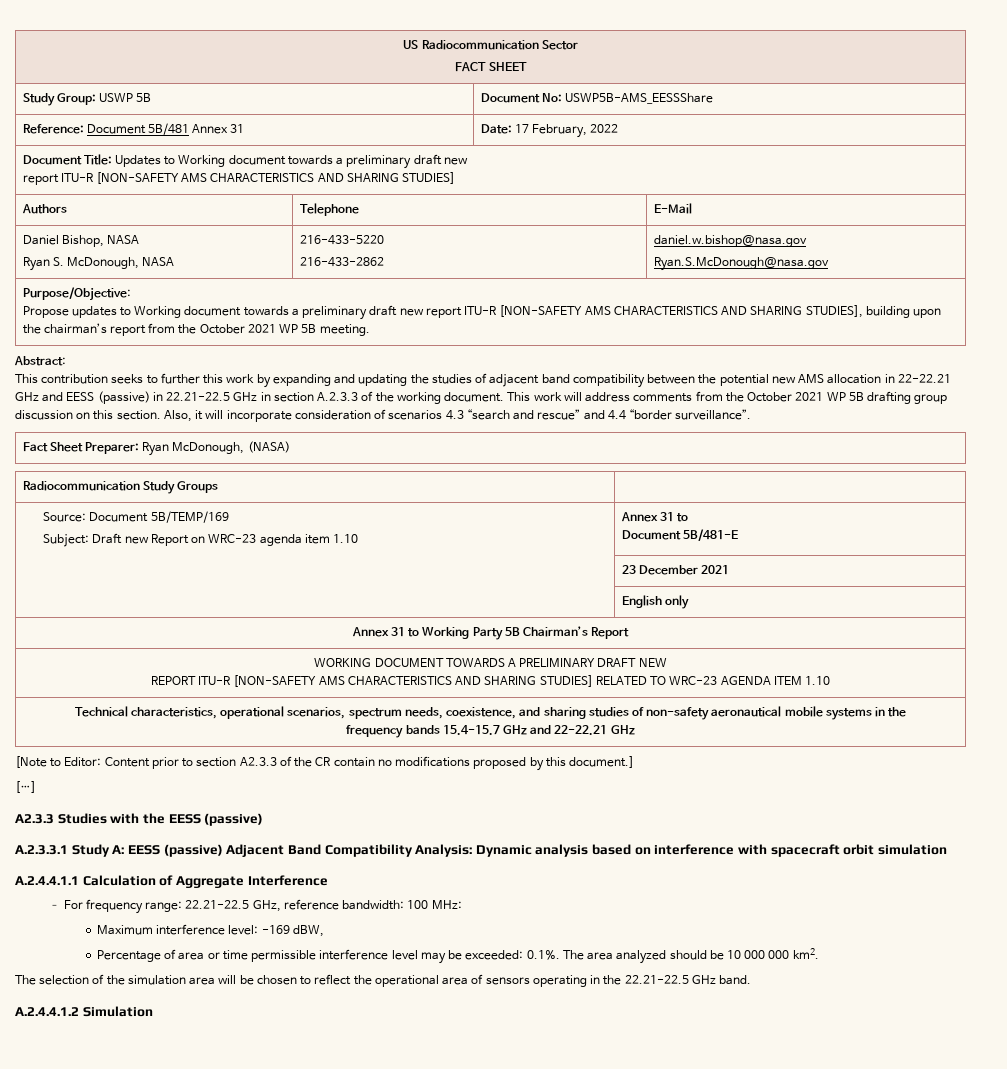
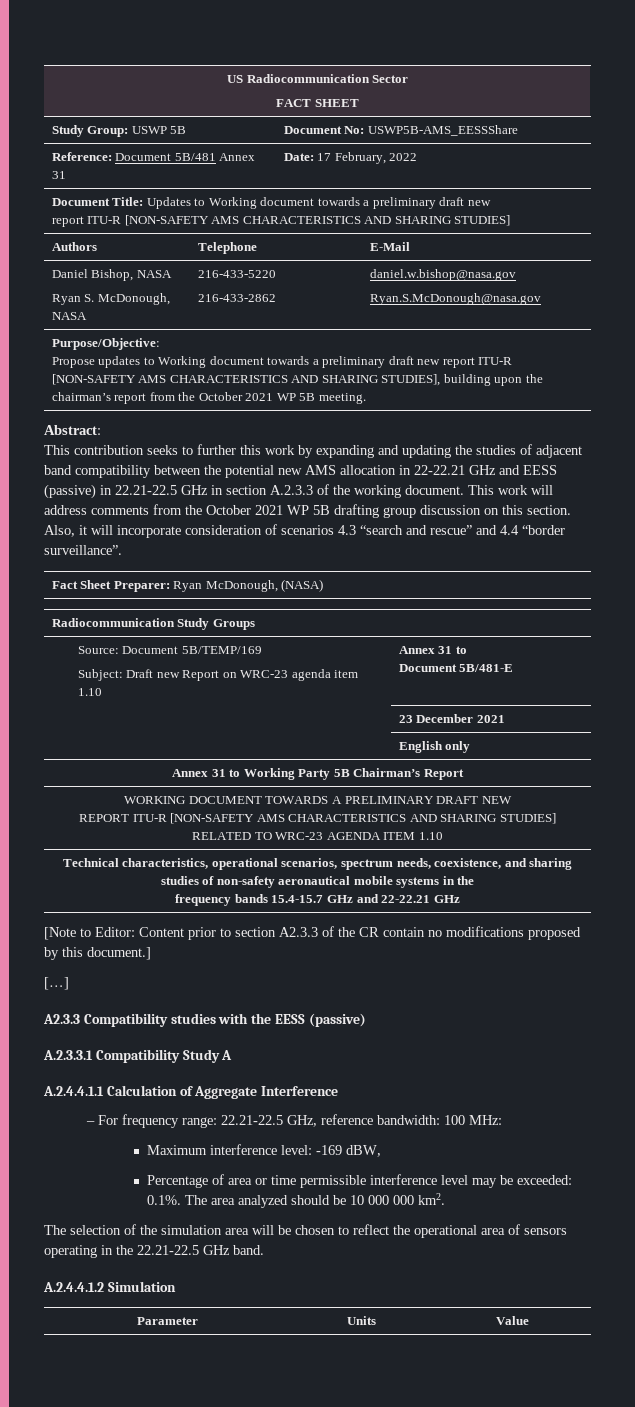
- A2.3.3 Studies with the EESS (passive)
+ A2.3.3 Compatibility studies with the EESS (passive)
- A.2.3.3.1 Study A: EESS (passive) Adjacent Band Compatibility Analysis: Dynamic analysis based on interference with spacecraft orbit simulation
+ A.2.3.3.1 Compatibility Study A
+ Parameter | Units | Value

